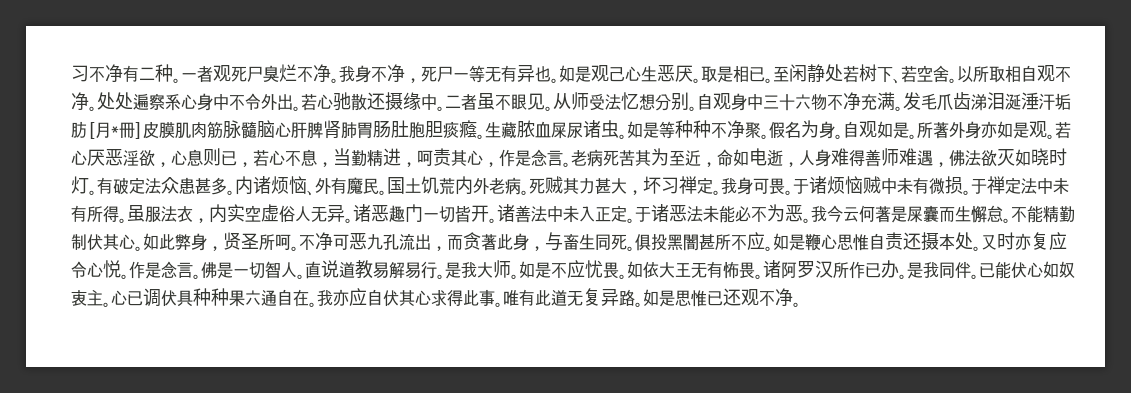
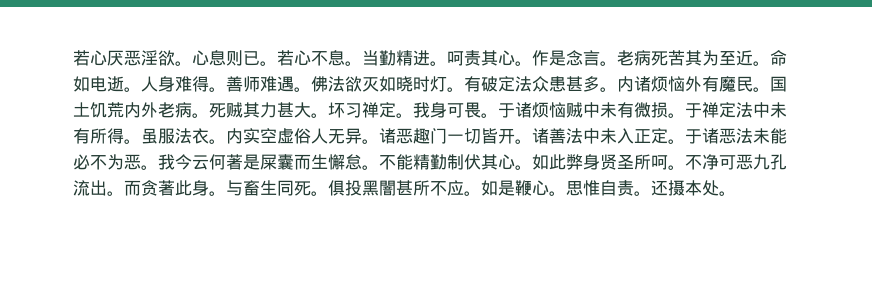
- 习不净有二种。一者观死尸臭烂不净。我身不净，死尸一等无有异也。如是观己心生恶厌。取是相已。至闲静处若树下、若空舍。以所取相自观不净。处处遍察系心身中不令外出。若心驰散还摄缘中。二者虽不眼见。从师受法忆想分别。自观身中三十六物不净充满。发毛爪齿涕泪涎涶汗垢肪[月*冊]皮膜肌肉筋脉髓脑心肝脾肾肺胃肠肚胞胆痰癊。生藏脓血屎尿诸虫。如是等种种不净聚。假名为身。自观如是。所著外身亦如是观。若心厌恶淫欲，心息则已，若心不息，当勤精进，呵责其心，作是念言。
+ 若心厌恶淫欲。心息则已。若心不息。当勤精进。呵责其心。作是念言。
- 老病死苦其为至近，命如电逝，人身难得善师难遇，佛法欲灭如晓时灯。
+ 老病死苦其为至近。命如电逝。人身难得。善师难遇。佛法欲灭如晓时灯。
- 内诸烦恼、外有魔民。
+ 内诸烦恼外有魔民。
- 死贼其力甚大，坏习禅定。
+ 死贼其力甚大。坏习禅定。
- 虽服法衣，内实空虚俗人无异。
+ 虽服法衣。内实空虚俗人无异。
- 如此弊身，贤圣所呵。
+ 如此弊身贤圣所呵。
- 不净可恶九孔流出，而贪著此身，与畜生同死。
+ 不净可恶九孔流出。而贪著此身。与畜生同死。
- 如是鞭心思惟自责还摄本处。又时亦复应令心悦。作是念言。佛是一切智人。直说道教易解易行。是我大师。如是不应忧畏。如依大王无有怖畏。诸阿罗汉所作已办。是我同伴。已能伏心如奴衷主。心已调伏具种种果六通自在。我亦应自伏其心求得此事。唯有此道无复异路。如是思惟已还观不净。
+ 如是鞭心。思惟自责。还摄本处。

